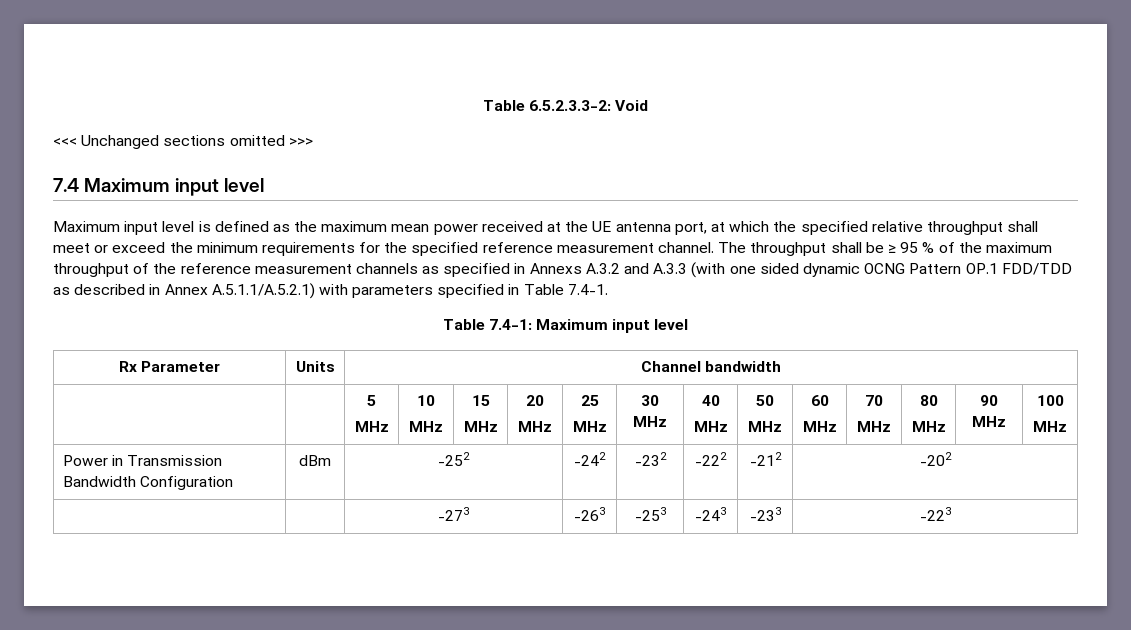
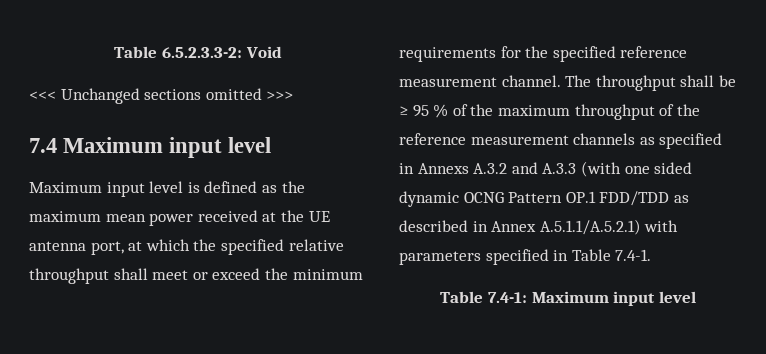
- Rx Parameter | Units | Channel bandwidth
- | | 5
- MHz | 10
- MHz | 15
- MHz | 20
- MHz | 25
- MHz | 30 MHz | 40
- MHz | 50
- MHz | 60
- MHz | 70
- MHz | 80
- MHz | 90 MHz | 100
- MHz
- Power in Transmission Bandwidth Configuration | dBm | -252 | -242 | -232 | -222 | -212 | -202
- | | -273 | -263 | -253 | -243 | -233 | -223

